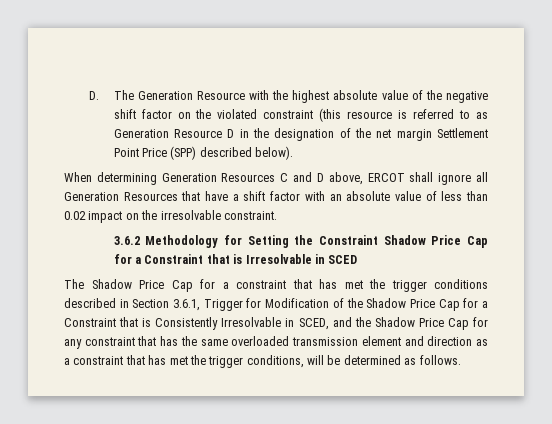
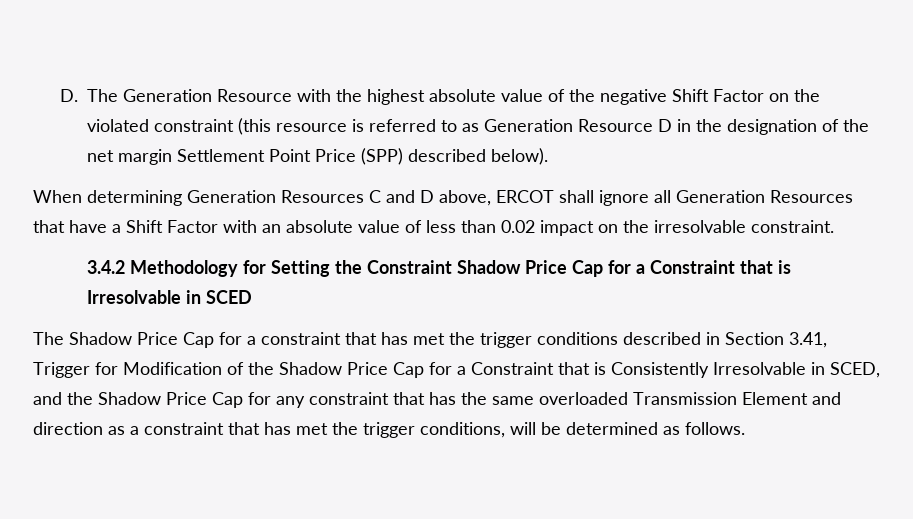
- D. The Generation Resource with the highest absolute value of the negative shift factor on the violated constraint (this resource is referred to as Generation Resource D in the designation of the net margin Settlement Point Price (SPP) described below).
+ D. The Generation Resource with the highest absolute value of the negative Shift Factor on the violated constraint (this resource is referred to as Generation Resource D in the designation of the net margin Settlement Point Price (SPP) described below).
- When determining Generation Resources C and D above, ERCOT shall ignore all Generation Resources that have a shift factor with an absolute value of less than 0.02 impact on the irresolvable constraint.
+ When determining Generation Resources C and D above, ERCOT shall ignore all Generation Resources that have a Shift Factor with an absolute value of less than 0.02 impact on the irresolvable constraint.
- 3.6.2 Methodology for Setting the Constraint Shadow Price Cap for a Constraint that is Irresolvable in SCED
+ 3.4.2 Methodology for Setting the Constraint Shadow Price Cap for a Constraint that is Irresolvable in SCED
- The Shadow Price Cap for a constraint that has met the trigger conditions described in Section 3.6.1, Trigger for Modification of the Shadow Price Cap for a Constraint that is Consistently Irresolvable in SCED, and the Shadow Price Cap for any constraint that has the same overloaded transmission element and direction as a constraint that has met the trigger conditions, will be determined as follows.
+ The Shadow Price Cap for a constraint that has met the trigger conditions described in Section 3.41, Trigger for Modification of the Shadow Price Cap for a Constraint that is Consistently Irresolvable in SCED, and the Shadow Price Cap for any constraint that has the same overloaded Transmission Element and direction as a constraint that has met the trigger conditions, will be determined as follows.

